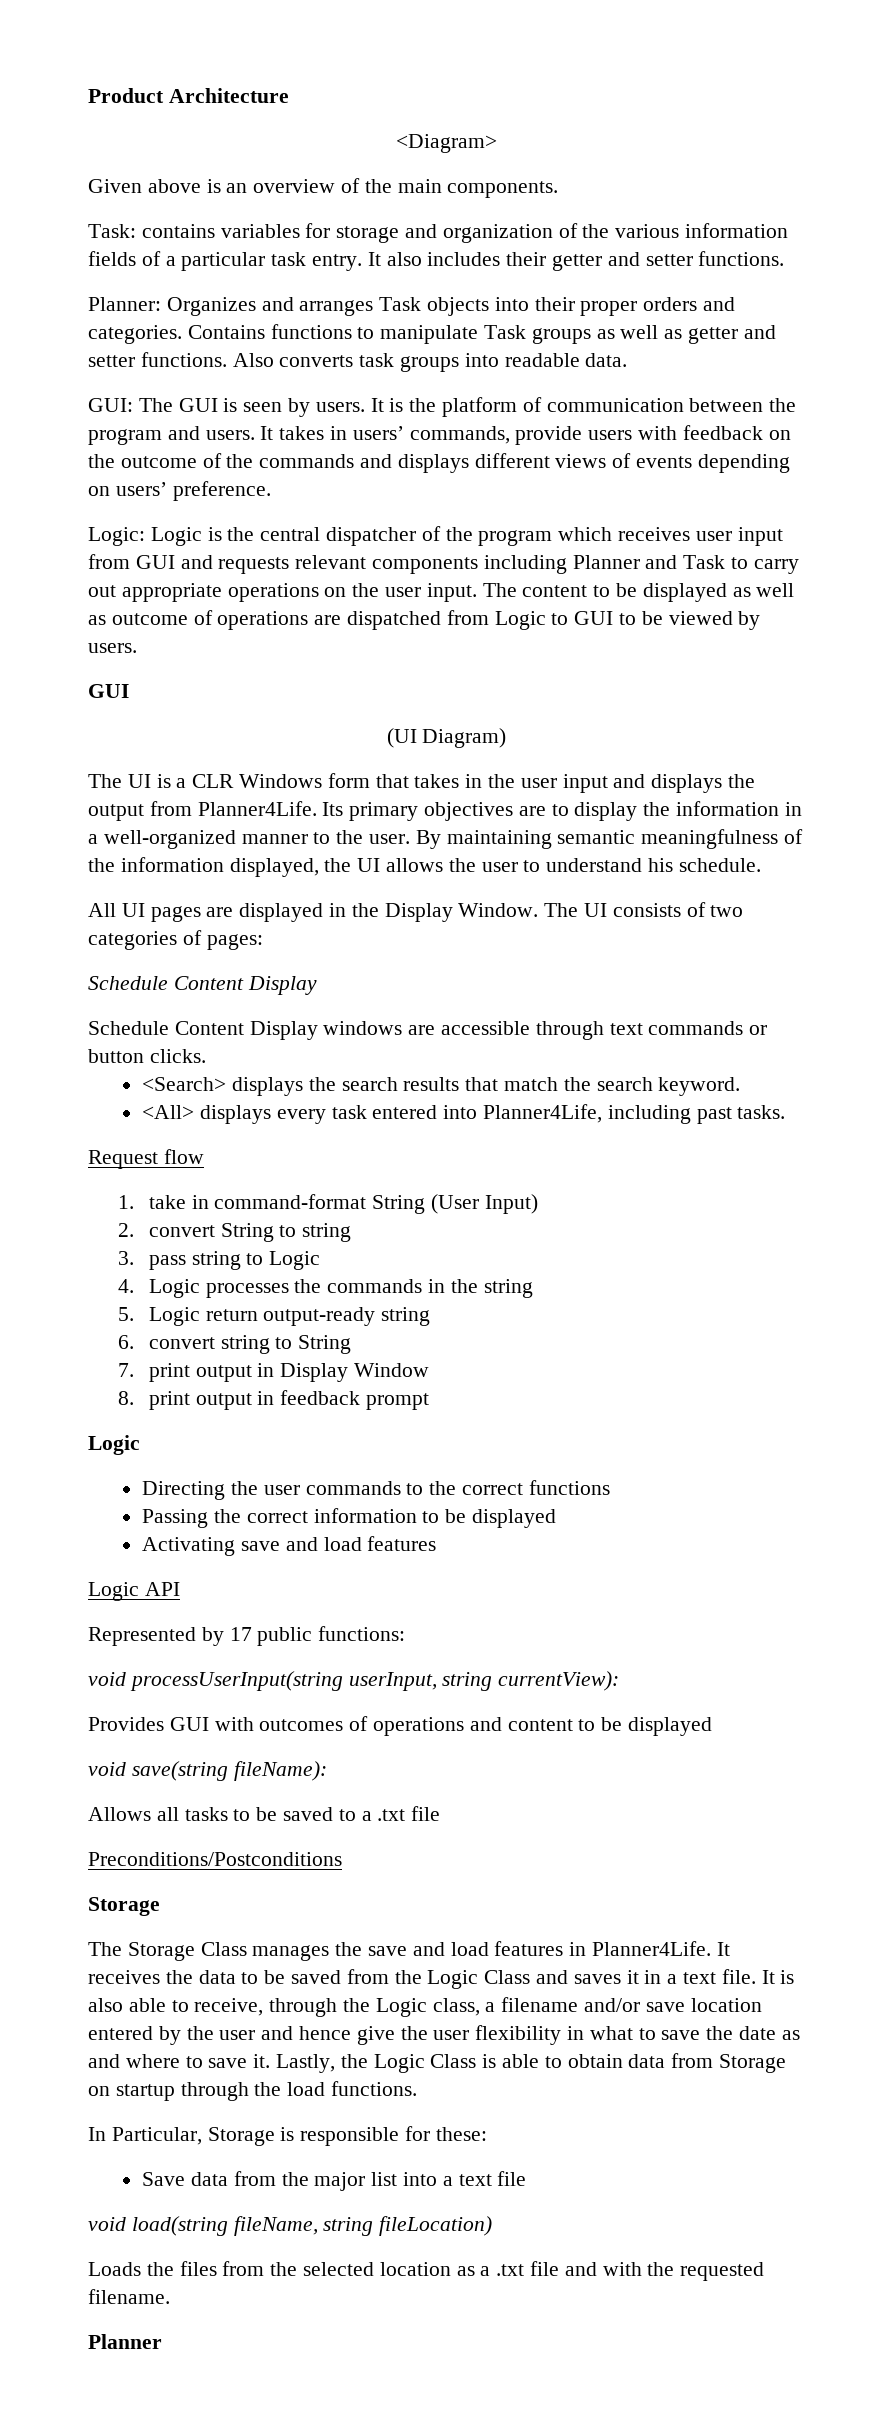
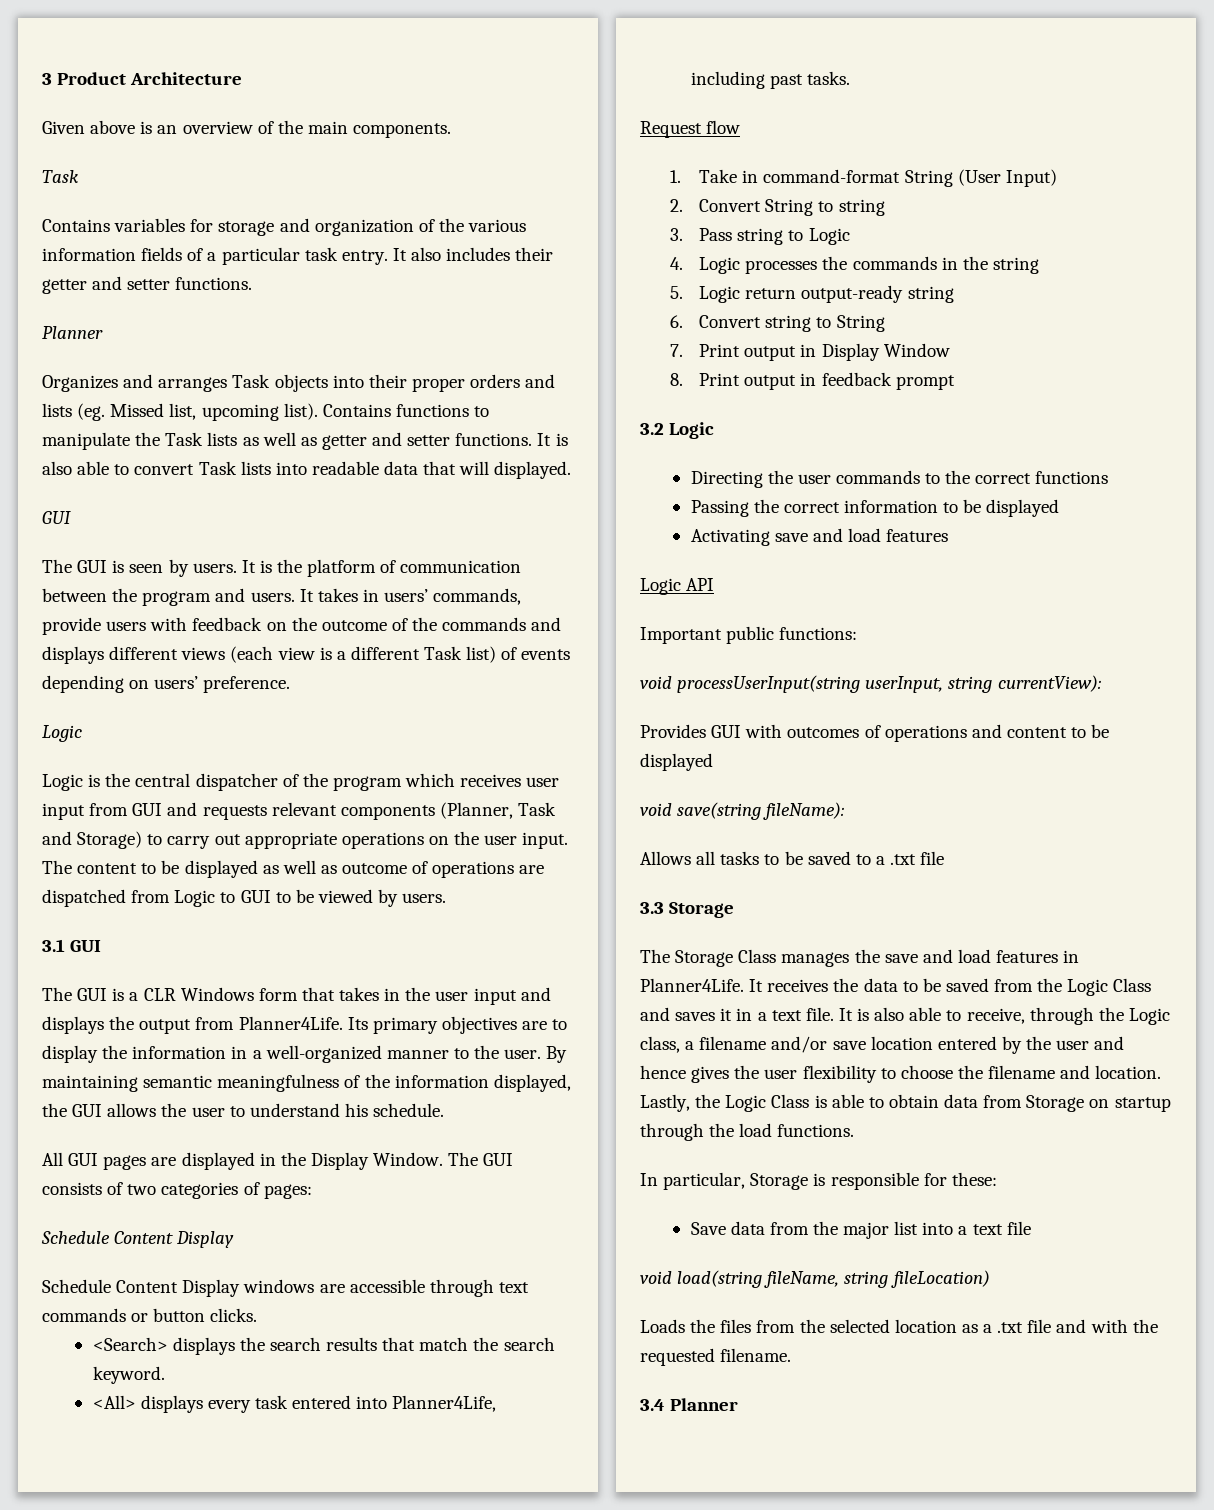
- Product Architecture
+ 3 Product Architecture
- <Diagram>
  Given above is an overview of the main components.
- Task: contains variables for storage and organization of the various information fields of a particular task entry.
+ Task
+ Contains variables for storage and organization of the various information fields of a particular task entry.
  It also includes their getter and setter functions.
- Planner: Organizes and arranges Task objects into their proper orders and categories.
+ Planner
+ Organizes and arranges Task objects into their proper orders and lists (eg. Missed list, upcoming list).
- Contains functions to manipulate Task groups as well as getter and setter functions.
+ Contains functions to manipulate the Task lists as well as getter and setter functions.
- Also converts task groups into readable data.
- GUI: The GUI is seen by users.
+ It is also able to convert Task lists into readable data that will displayed.
+ GUI
+ The GUI is seen by users.
- It takes in users’ commands, provide users with feedback on the outcome of the commands and displays different views of events depending on users’ preference.
- Logic: Logic is the central dispatcher of the program which receives user input from GUI and requests relevant components including Planner and Task to carry out appropriate operations on the user input.
+ It takes in users’ commands, provide users with feedback on the outcome of the commands and displays different views (each view is a different Task list) of events depending on users’ preference.
+ Logic
+ Logic is the central dispatcher of the program which receives user input from GUI and requests relevant components (Planner, Task and Storage) to carry out appropriate operations on the user input.
  The content to be displayed as well as outcome of operations are dispatched from Logic to GUI to be viewed by users.
- GUI
- (UI Diagram)
- The UI is a CLR Windows form that takes in the user input and displays the output from Planner4Life.
+ 3.1 GUI
+ The GUI is a CLR Windows form that takes in the user input and displays the output from Planner4Life.
- By maintaining semantic meaningfulness of the information displayed, the UI allows the user to understand his schedule.
+ By maintaining semantic meaningfulness of the information displayed, the GUI allows the user to understand his schedule.
- All UI pages are displayed in the Display Window.
+ All GUI pages are displayed in the Display Window.
- The UI consists of two categories of pages:
+ The GUI consists of two categories of pages:
- 1. take in command-format String (User Input)
+ 1. Take in command-format String (User Input)
- 2. convert String to string
+ 2. Convert String to string
- 3. pass string to Logic
+ 3. Pass string to Logic
- 6. convert string to String
+ 6. Convert string to String
- 7. print output in Display Window
+ 7. Print output in Display Window
- 8. print output in feedback prompt
- Logic
+ 8. Print output in feedback prompt
+ 3.2 Logic
- Represented by 17 public functions:
+ Important public functions:
- Preconditions/Postconditions
- Storage
+ 3.3 Storage
- It is also able to receive, through the Logic class, a filename and/or save location entered by the user and hence give the user flexibility in what to save the date as and where to save it.
+ It is also able to receive, through the Logic class, a filename and/or save location entered by the user and hence gives the user flexibility to choose the filename and location.
- In Particular, Storage is responsible for these:
+ In particular, Storage is responsible for these:
  Loads the files from the selected location as a .txt file and with the requested filename.
- Planner
+ 3.4 Planner

